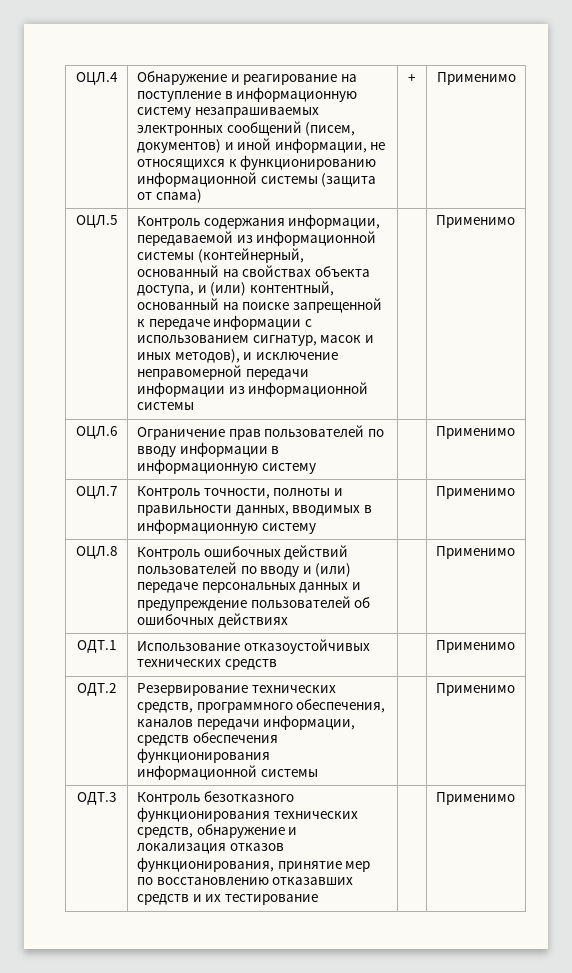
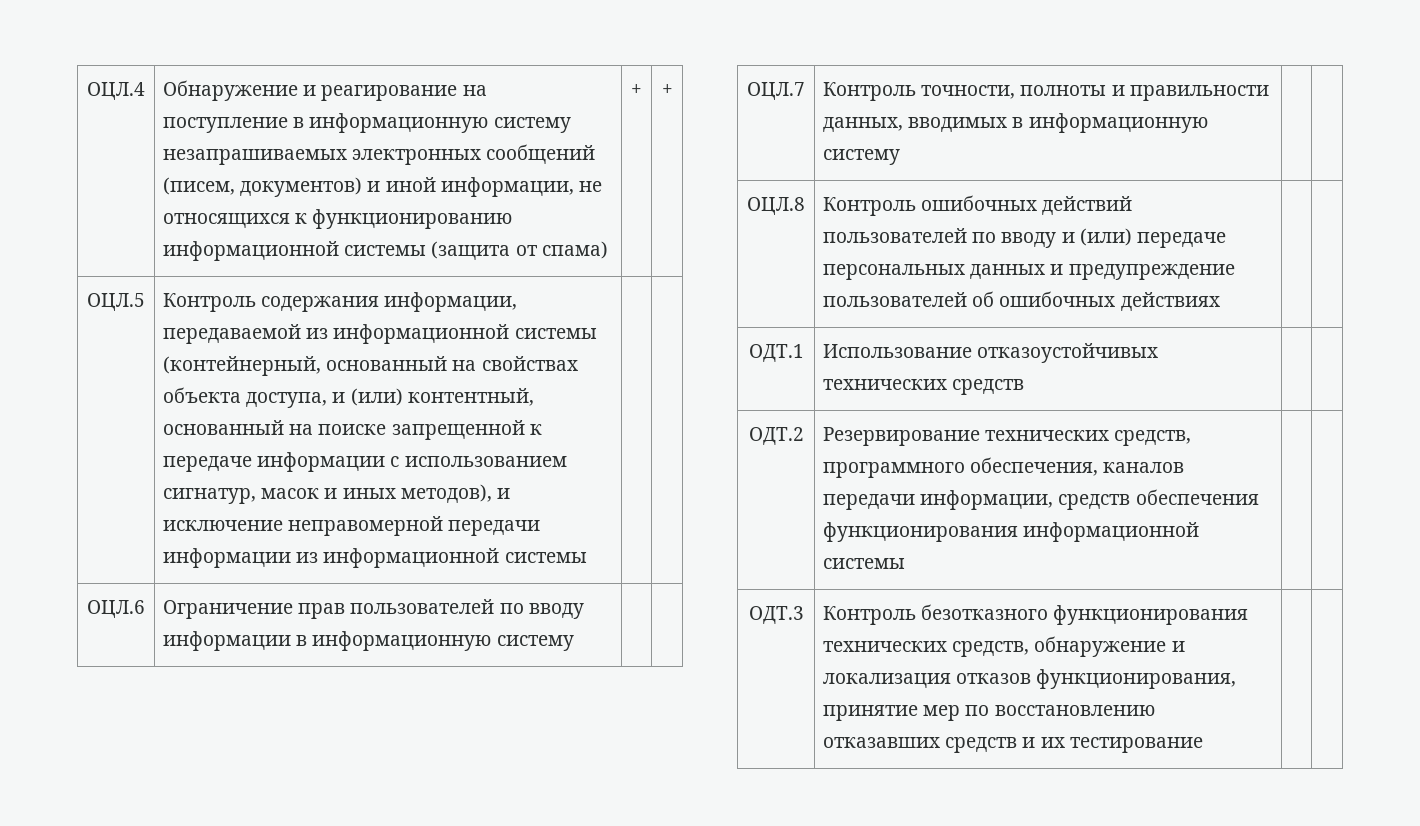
- ОЦЛ.4 | Обнаружение и реагирование на поступление в информационную систему незапрашиваемых электронных сообщений (писем, документов) и иной информации, не относящихся к функционированию информационной системы (защита от спама) | + | Применимо
+ ОЦЛ.4 | Обнаружение и реагирование на поступление в информационную систему незапрашиваемых электронных сообщений (писем, документов) и иной информации, не относящихся к функционированию информационной системы (защита от спама) | + | +
- ОЦЛ.5 | Контроль содержания информации, передаваемой из информационной системы (контейнерный, основанный на свойствах объекта доступа, и (или) контентный, основанный на поиске запрещенной к передаче информации с использованием сигнатур, масок и иных методов), и исключение неправомерной передачи информации из информационной системы | | Применимо
+ ОЦЛ.5 | Контроль содержания информации, передаваемой из информационной системы (контейнерный, основанный на свойствах объекта доступа, и (или) контентный, основанный на поиске запрещенной к передаче информации с использованием сигнатур, масок и иных методов), и исключение неправомерной передачи информации из информационной системы | |
- ОЦЛ.6 | Ограничение прав пользователей по вводу информации в информационную систему | | Применимо
+ ОЦЛ.6 | Ограничение прав пользователей по вводу информации в информационную систему | |
- ОЦЛ.7 | Контроль точности, полноты и правильности данных, вводимых в информационную систему | | Применимо
+ ОЦЛ.7 | Контроль точности, полноты и правильности данных, вводимых в информационную систему | |
- ОЦЛ.8 | Контроль ошибочных действий пользователей по вводу и (или) передаче персональных данных и предупреждение пользователей об ошибочных действиях | | Применимо
+ ОЦЛ.8 | Контроль ошибочных действий пользователей по вводу и (или) передаче персональных данных и предупреждение пользователей об ошибочных действиях | |
- ОДТ.1 | Использование отказоустойчивых технических средств | | Применимо
+ ОДТ.1 | Использование отказоустойчивых технических средств | |
- ОДТ.2 | Резервирование технических средств, программного обеспечения, каналов передачи информации, средств обеспечения функционирования информационной системы | | Применимо
+ ОДТ.2 | Резервирование технических средств, программного обеспечения, каналов передачи информации, средств обеспечения функционирования информационной системы | |
- ОДТ.3 | Контроль безотказного функционирования технических средств, обнаружение и локализация отказов функционирования, принятие мер по восстановлению отказавших средств и их тестирование | | Применимо
+ ОДТ.3 | Контроль безотказного функционирования технических средств, обнаружение и локализация отказов функционирования, принятие мер по восстановлению отказавших средств и их тестирование | |

